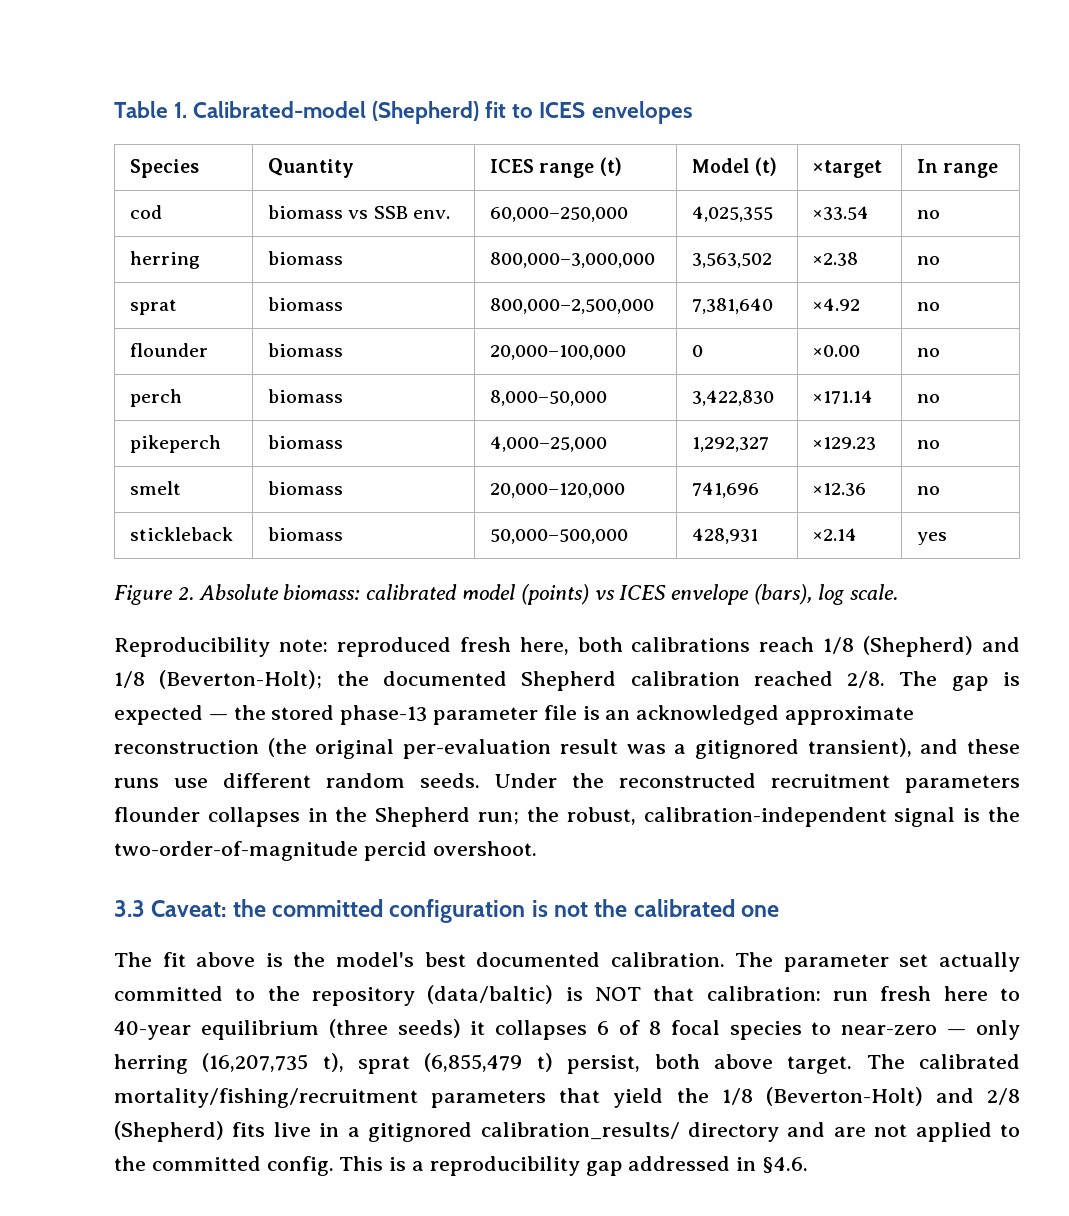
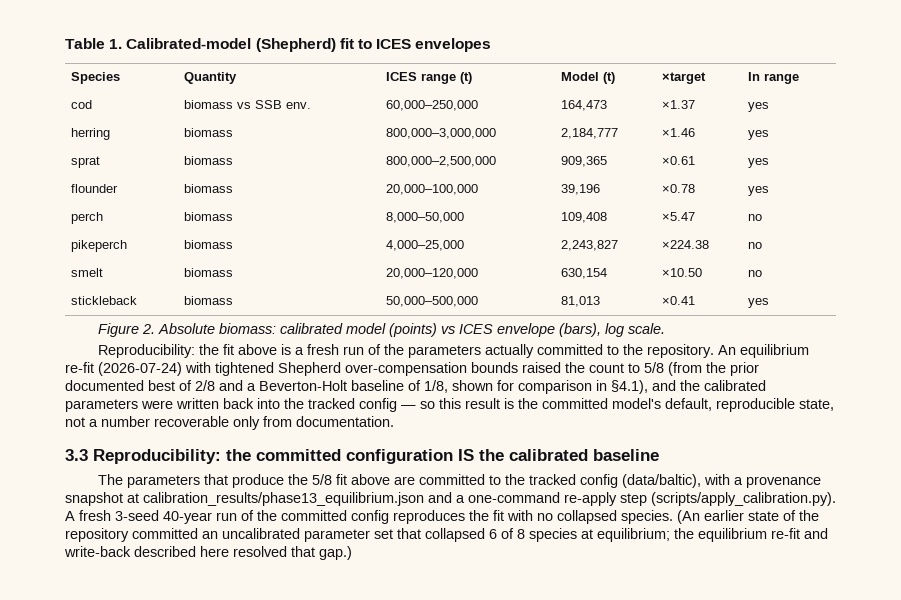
- cod | biomass vs SSB env. | 60,000–250,000 | 4,025,355 | ×33.54 | no
+ cod | biomass vs SSB env. | 60,000–250,000 | 164,473 | ×1.37 | yes
- herring | biomass | 800,000–3,000,000 | 3,563,502 | ×2.38 | no
+ herring | biomass | 800,000–3,000,000 | 2,184,777 | ×1.46 | yes
- sprat | biomass | 800,000–2,500,000 | 7,381,640 | ×4.92 | no
+ sprat | biomass | 800,000–2,500,000 | 909,365 | ×0.61 | yes
- flounder | biomass | 20,000–100,000 | 0 | ×0.00 | no
+ flounder | biomass | 20,000–100,000 | 39,196 | ×0.78 | yes
- perch | biomass | 8,000–50,000 | 3,422,830 | ×171.14 | no
+ perch | biomass | 8,000–50,000 | 109,408 | ×5.47 | no
- pikeperch | biomass | 4,000–25,000 | 1,292,327 | ×129.23 | no
+ pikeperch | biomass | 4,000–25,000 | 2,243,827 | ×224.38 | no
- smelt | biomass | 20,000–120,000 | 741,696 | ×12.36 | no
+ smelt | biomass | 20,000–120,000 | 630,154 | ×10.50 | no
- stickleback | biomass | 50,000–500,000 | 428,931 | ×2.14 | yes
+ stickleback | biomass | 50,000–500,000 | 81,013 | ×0.41 | yes
- Reproducibility note: reproduced fresh here, both calibrations reach 1/8 (Shepherd) and 1/8 (Beverton-Holt); the documented Shepherd calibration reached 2/8. The gap is expected — the stored phase-13 parameter file is an acknowledged approximate reconstruction (the original per-evaluation result was a gitignored transient), and these runs use different random seeds. Under the reconstructed recruitment parameters flounder collapses in the Shepherd run; the robust, calibration-independent signal is the two-order-of-magnitude percid overshoot.
- 3.3 Caveat: the committed configuration is not the calibrated one
- The fit above is the model's best documented calibration. The parameter set actually committed to the repository (data/baltic) is NOT that calibration: run fresh here to 40-year equilibrium (three seeds) it collapses 6 of 8 focal species to near-zero — only herring (16,207,735 t), sprat (6,855,479 t) persist, both above target. The calibrated mortality/fishing/recruitment parameters that yield the 1/8 (Beverton-Holt) and 2/8 (Shepherd) fits live in a gitignored calibration_results/ directory and are not applied to the committed config. This is a reproducibility gap addressed in §4.6.
+ Reproducibility: the fit above is a fresh run of the parameters actually committed to the repository. An equilibrium re-fit (2026-07-24) with tightened Shepherd over-compensation bounds raised the count to 5/8 (from the prior documented best of 2/8 and a Beverton-Holt baseline of 1/8, shown for comparison in §4.1), and the calibrated parameters were written back into the tracked config — so this result is the committed model's default, reproducible state, not a number recoverable only from documentation.
+ 3.3 Reproducibility: the committed configuration IS the calibrated baseline
+ The parameters that produce the 5/8 fit above are committed to the tracked config (data/baltic), with a provenance snapshot at calibration_results/phase13_equilibrium.json and a one-command re-apply step (scripts/apply_calibration.py). A fresh 3-seed 40-year run of the committed config reproduces the fit with no collapsed species. (An earlier state of the repository committed an uncalibrated parameter set that collapsed 6 of 8 species at equilibrium; the equilibrium re-fit and write-back described here resolved that gap.)

